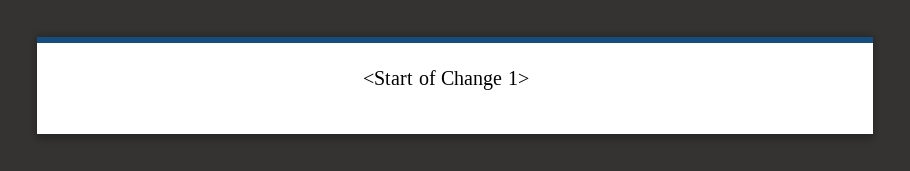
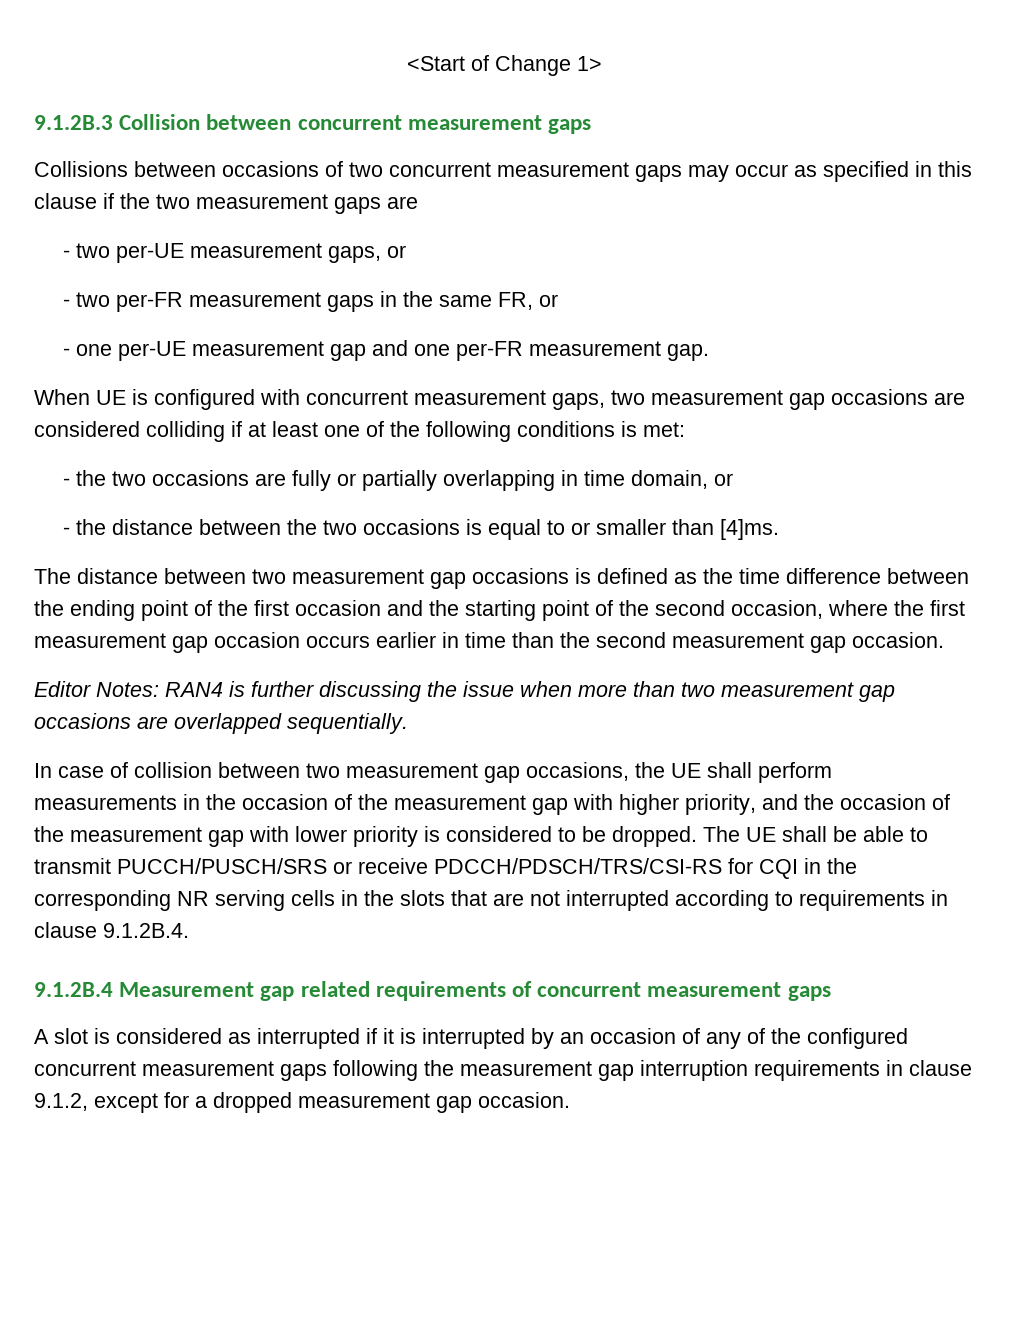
+ 9.1.2B.3 Collision between concurrent measurement gaps
+ Collisions between occasions of two concurrent measurement gaps may occur as specified in this clause if the two measurement gaps are
+ - two per-UE measurement gaps, or
+ - two per-FR measurement gaps in the same FR, or
+ - one per-UE measurement gap and one per-FR measurement gap.
+ When UE is configured with concurrent measurement gaps, two measurement gap occasions are considered colliding if at least one of the following conditions is met:
+ - the two occasions are fully or partially overlapping in time domain, or
+ - the distance between the two occasions is equal to or smaller than [4]ms.
+ The distance between two measurement gap occasions is defined as the time difference between the ending point of the first occasion and the starting point of the second occasion, where the first measurement gap occasion occurs earlier in time than the second measurement gap occasion.
+ Editor Notes: RAN4 is further discussing the issue when more than two measurement gap occasions are overlapped sequentially.
+ In case of collision between two measurement gap occasions, the UE shall perform measurements in the occasion of the measurement gap with higher priority, and the occasion of the measurement gap with lower priority is considered to be dropped. The UE shall be able to transmit PUCCH/PUSCH/SRS or receive PDCCH/PDSCH/TRS/CSI-RS for CQI in the corresponding NR serving cells in the slots that are not interrupted according to requirements in clause 9.1.2B.4.
+ 9.1.2B.4 Measurement gap related requirements of concurrent measurement gaps
+ A slot is considered as interrupted if it is interrupted by an occasion of any of the configured concurrent measurement gaps following the measurement gap interruption requirements in clause 9.1.2, except for a dropped measurement gap occasion.

